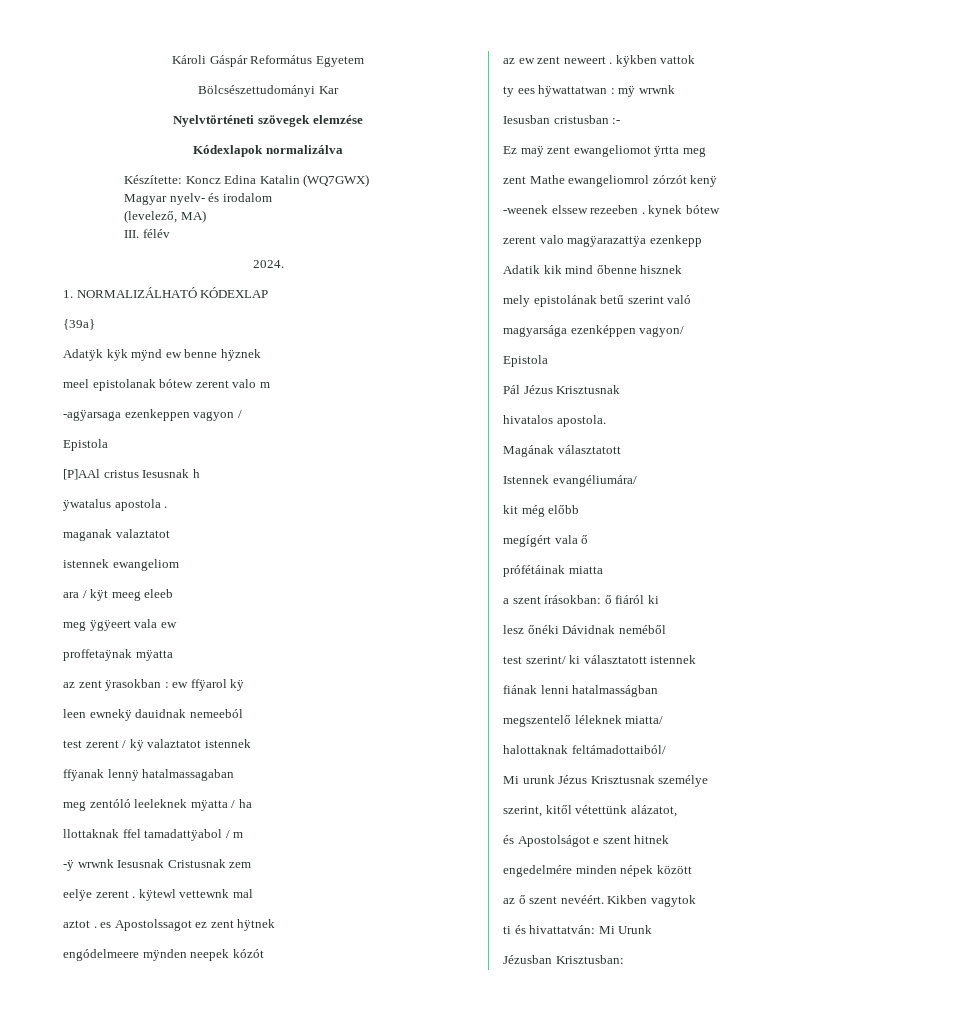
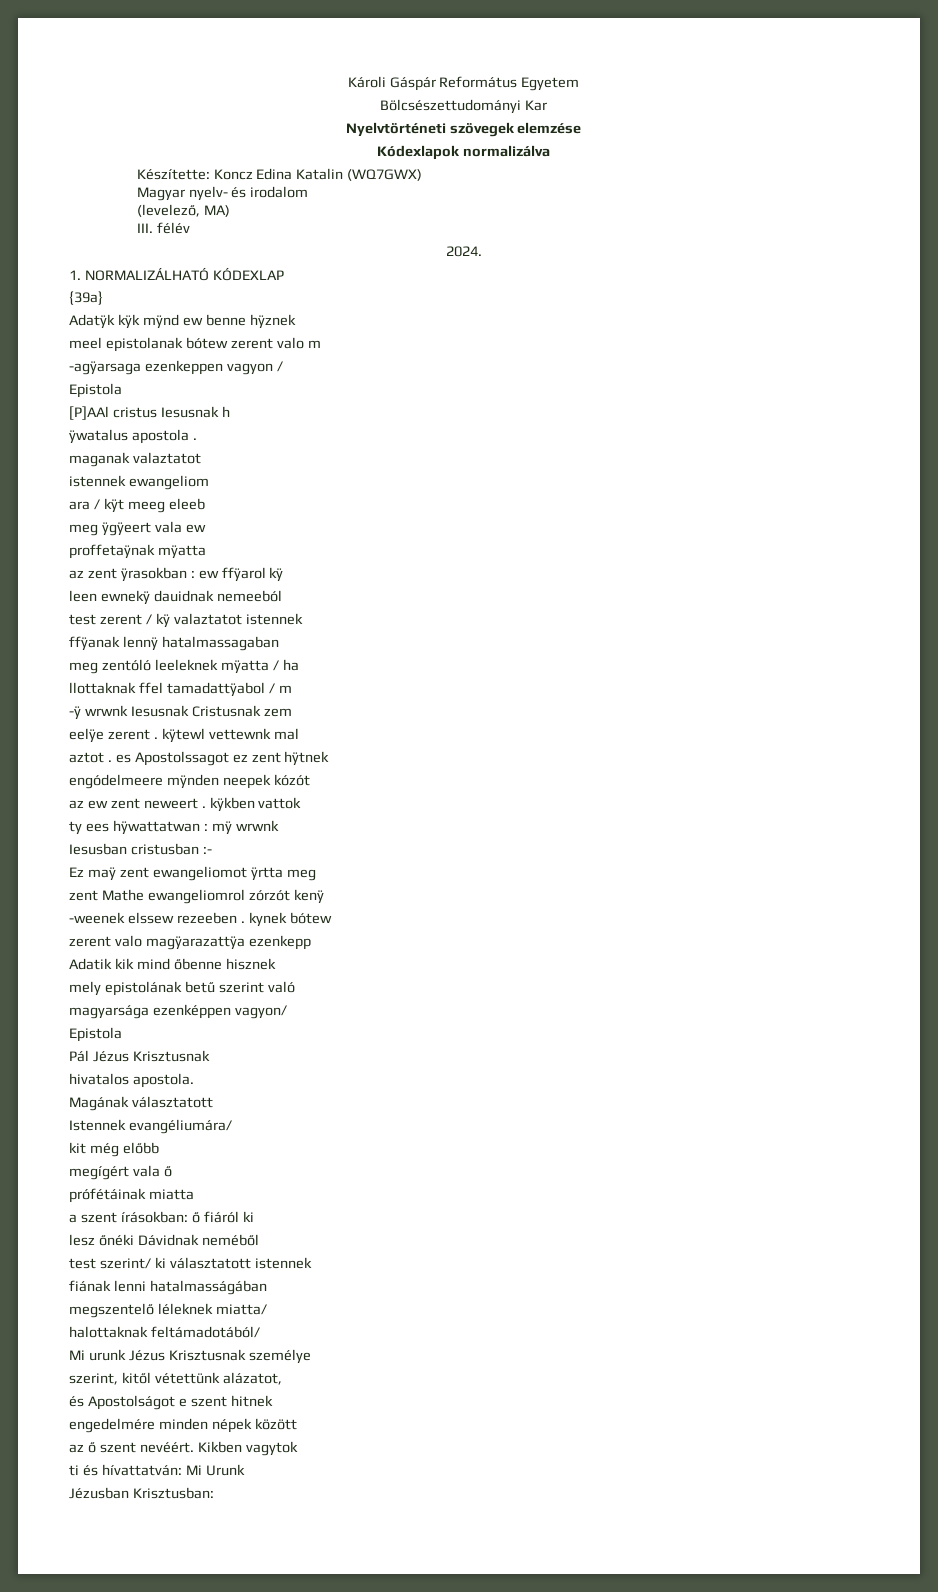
- fiának lenni hatalmasságban
+ fiának lenni hatalmasságában
- halottaknak feltámadottaiból/
+ halottaknak feltámadotából/
- ti és hivattatván: Mi Urunk
+ ti és hívattatván: Mi Urunk

